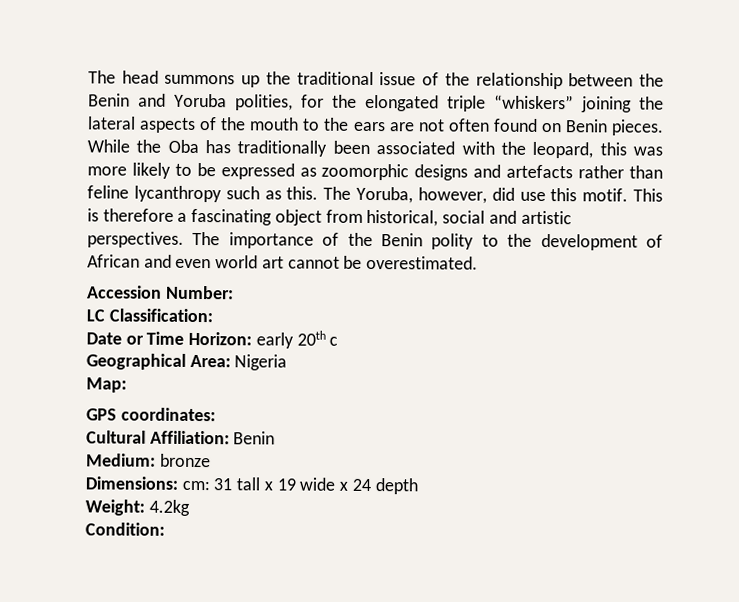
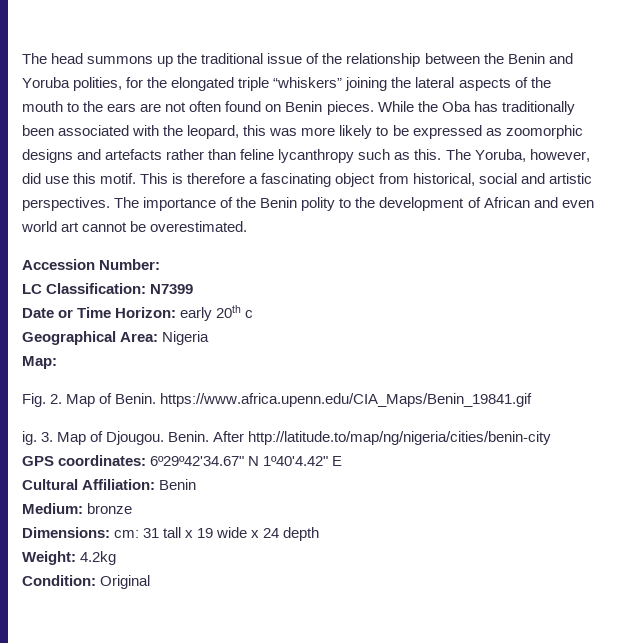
- LC Classification:
+ LC Classification: N7399
- GPS coordinates:
+ Fig. 2. Map of Benin. https://www.africa.upenn.edu/CIA_Maps/Benin_19841.gif
+ ig. 3. Map of Djougou. Benin. After http://latitude.to/map/ng/nigeria/cities/benin-city
+ GPS coordinates: 6º29º42'34.67" N 1º40'4.42" E
- Condition:
+ Condition: Original

